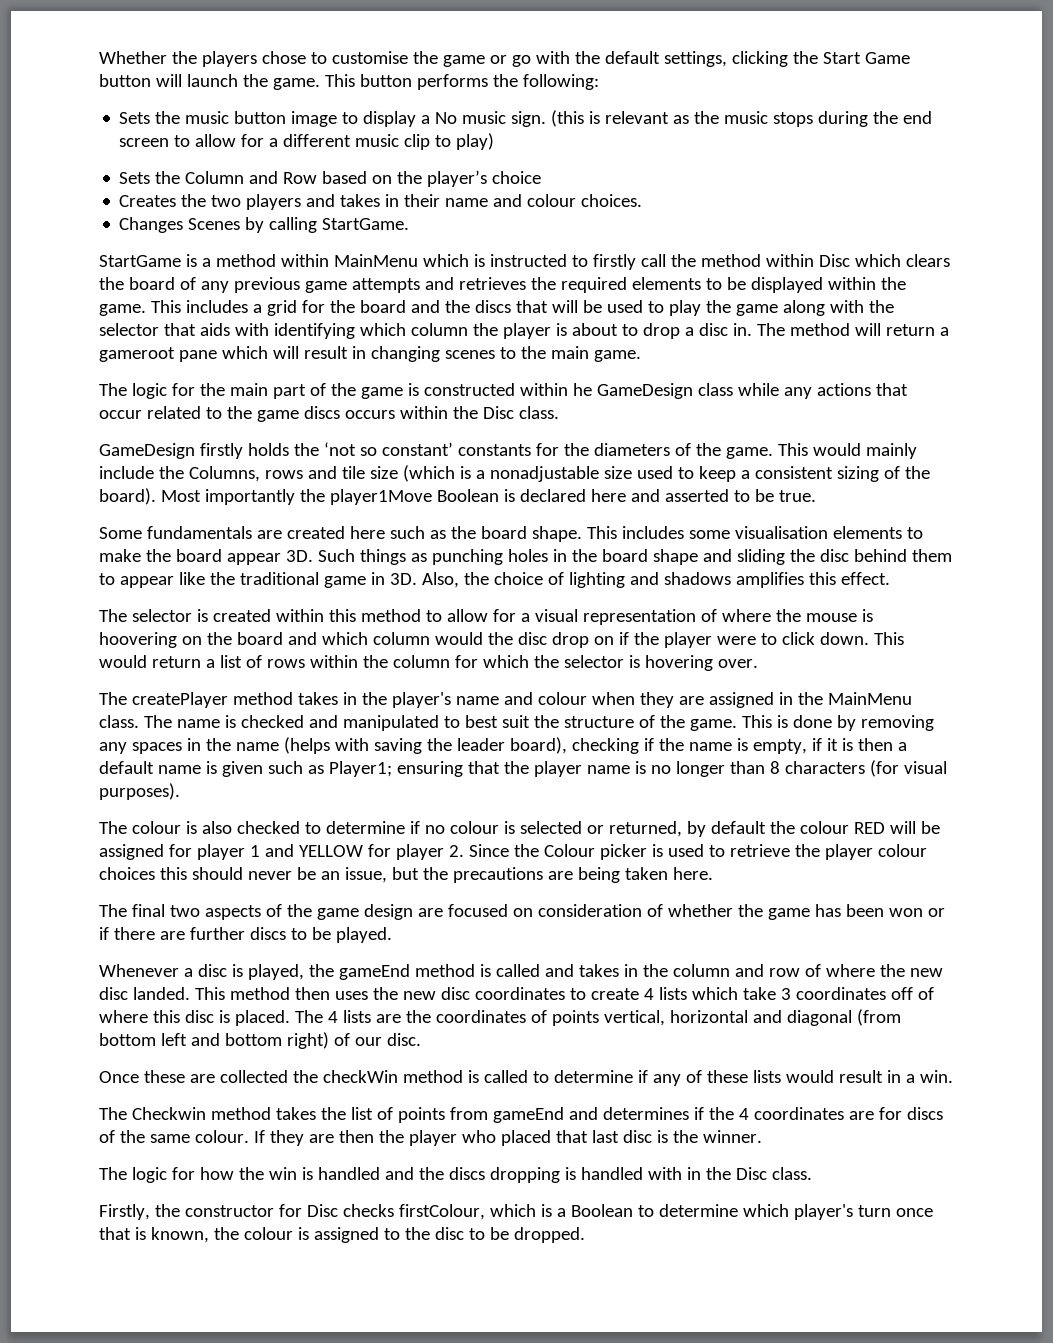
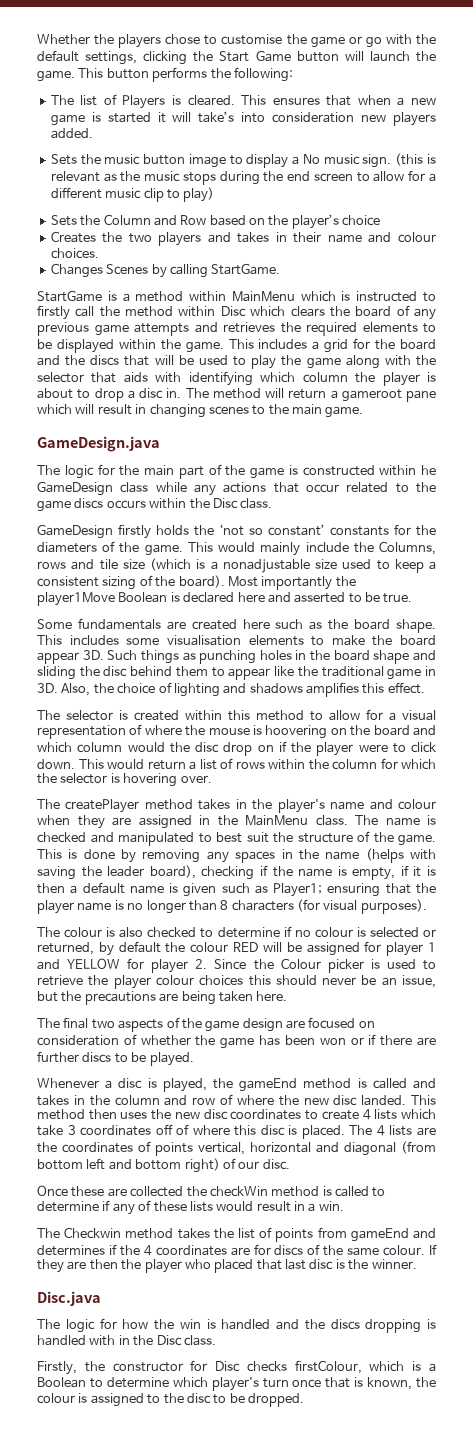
+ The list of Players is cleared. This ensures that when a new game is started it will take’s into consideration new players added.
+ GameDesign.java
+ Disc.java

